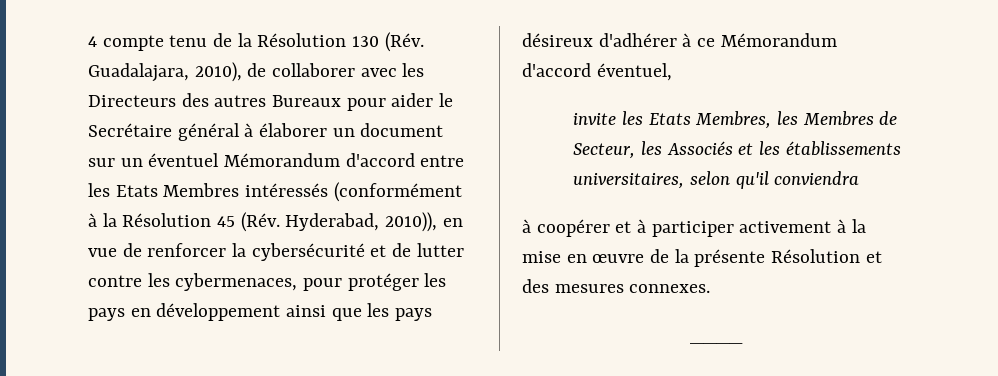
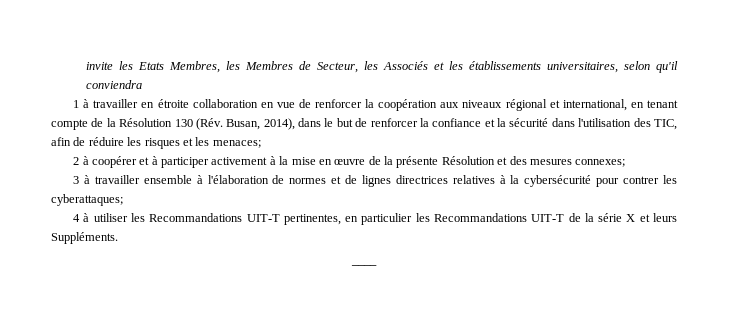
- 4 compte tenu de la Résolution 130 (Rév. Guadalajara, 2010), de collaborer avec les Directeurs des autres Bureaux pour aider le Secrétaire général à élaborer un document sur un éventuel Mémorandum d'accord entre les Etats Membres intéressés (conformément à la Résolution 45 (Rév. Hyderabad, 2010)), en vue de renforcer la cybersécurité et de lutter contre les cybermenaces, pour protéger les pays en développement ainsi que les pays désireux d'adhérer à ce Mémorandum d'accord éventuel,
- à coopérer et à participer activement à la mise en œuvre de la présente Résolution et des mesures connexes.
+ 1 à travailler en étroite collaboration en vue de renforcer la coopération aux niveaux régional et international, en tenant compte de la Résolution 130 (Rév. Busan, 2014), dans le but de renforcer la confiance et la sécurité dans l'utilisation des TIC, afin de réduire les risques et les menaces;
+ 2 à coopérer et à participer activement à la mise en œuvre de la présente Résolution et des mesures connexes;
+ 3 à travailler ensemble à l'élaboration de normes et de lignes directrices relatives à la cybersécurité pour contrer les cyberattaques;
+ 4 à utiliser les Recommandations UIT-T pertinentes, en particulier les Recommandations UIT-T de la série X et leurs Suppléments.

